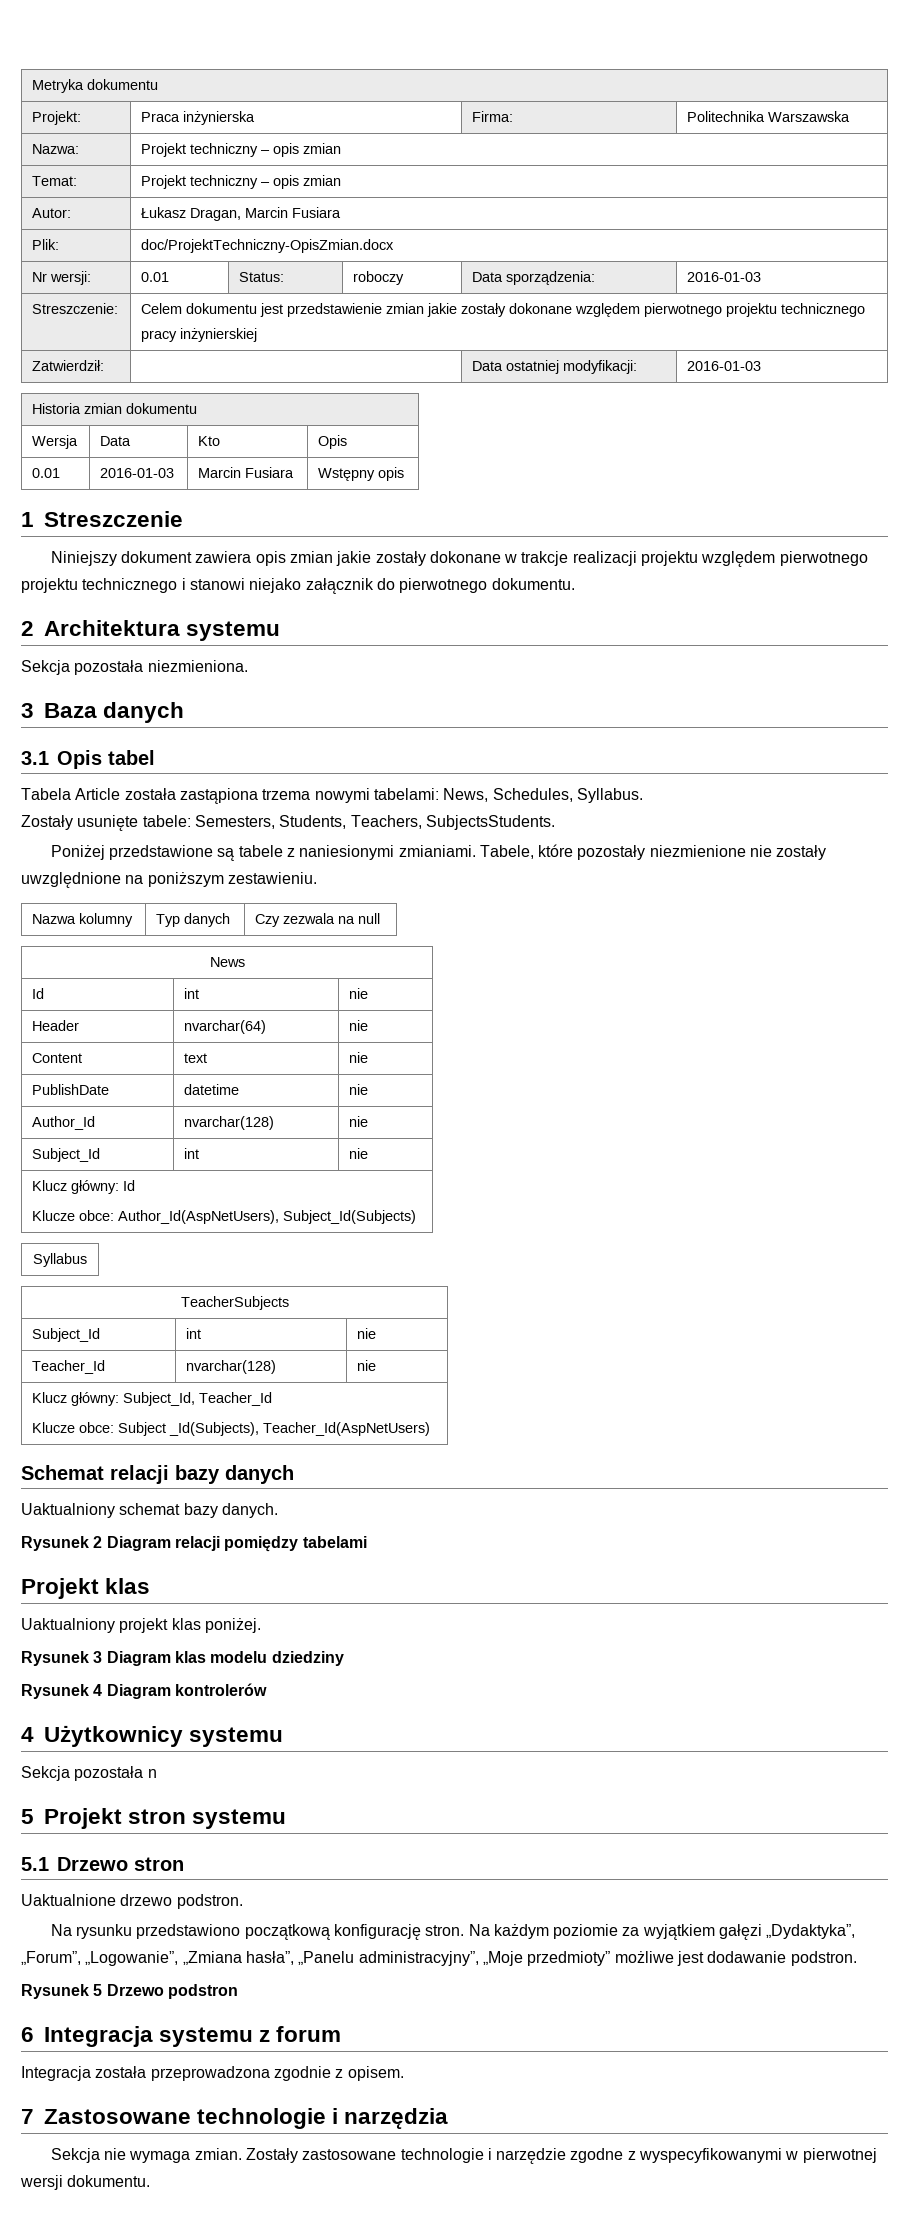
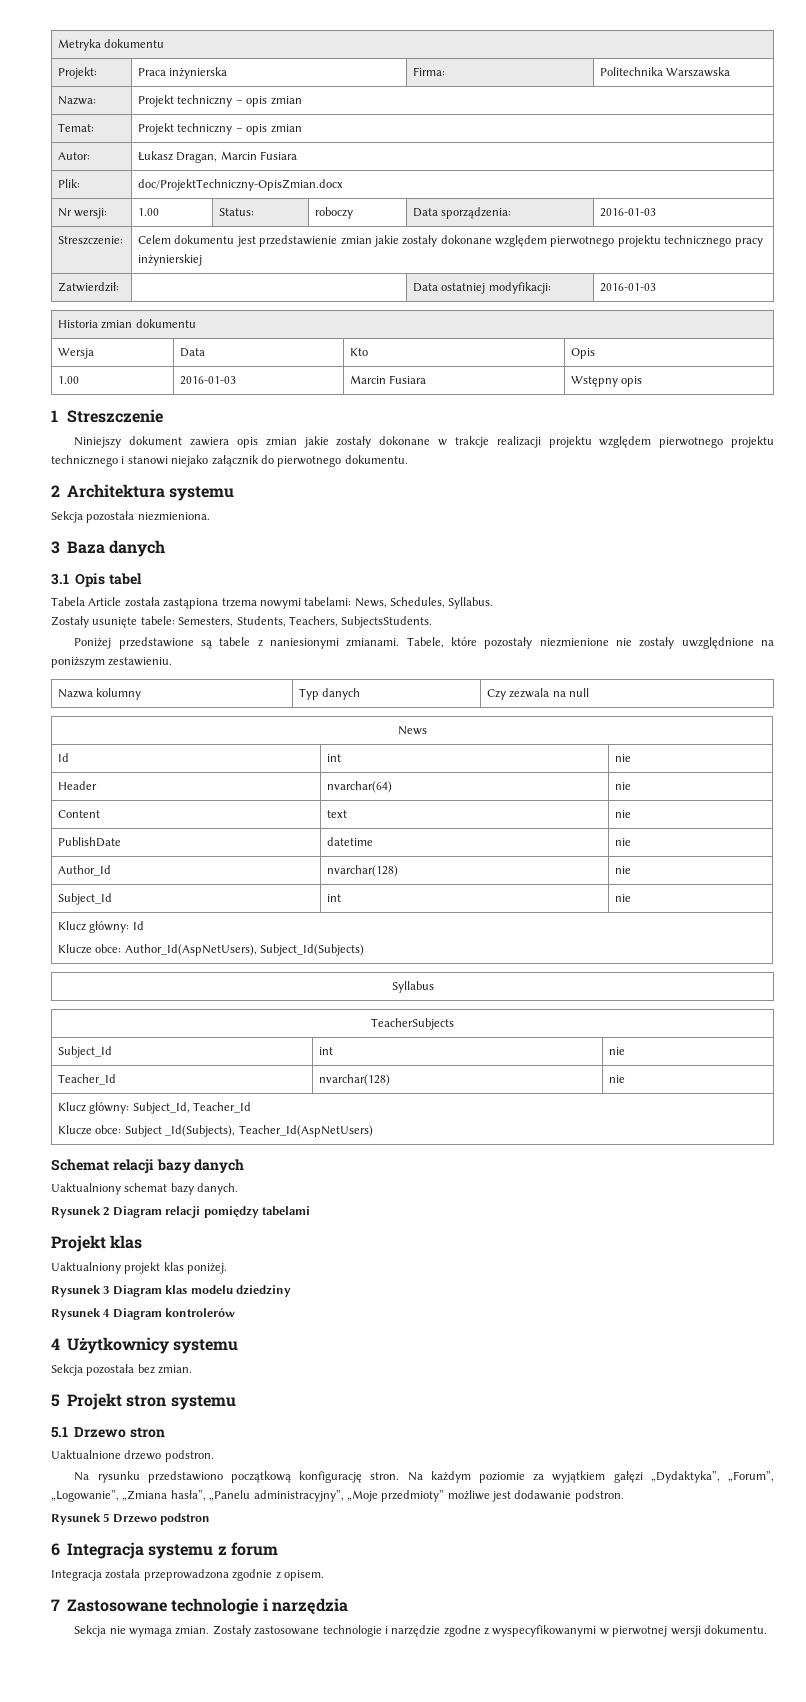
- Nr wersji: | 0.01 | Status: | roboczy | Data sporządzenia: | 2016-01-03
+ Nr wersji: | 1.00 | Status: | roboczy | Data sporządzenia: | 2016-01-03
- 0.01 | 2016-01-03 | Marcin Fusiara | Wstępny opis
+ 1.00 | 2016-01-03 | Marcin Fusiara | Wstępny opis
- Poniżej przedstawione są tabele z naniesionymi zmianiami.
+ Poniżej przedstawione są tabele z naniesionymi zmianami.
- Sekcja pozostała n
+ Sekcja pozostała bez zmian.

